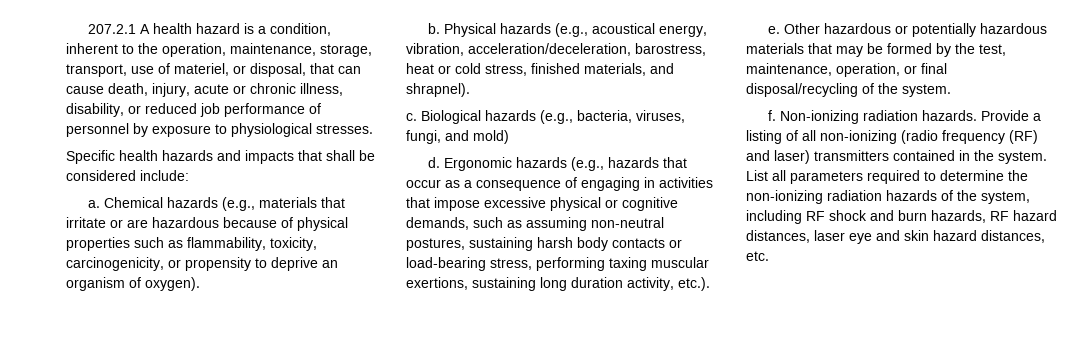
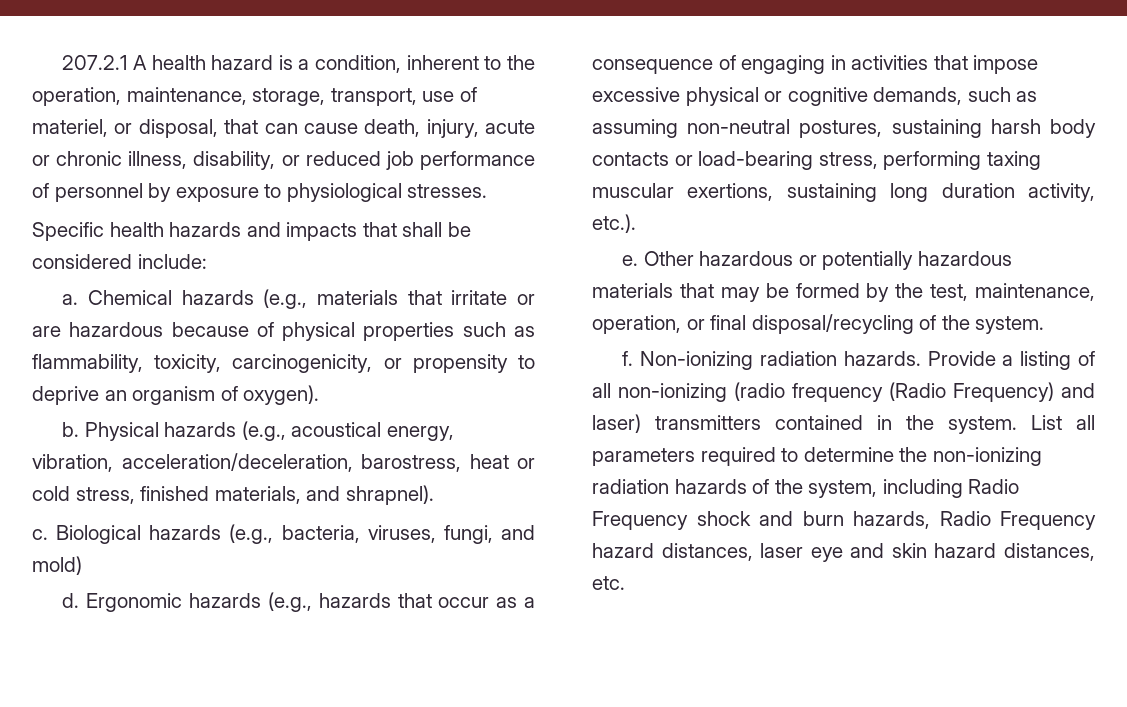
- Provide a listing of all non-ionizing (radio frequency (RF) and laser) transmitters contained in the system.
+ Provide a listing of all non-ionizing (radio frequency (Radio Frequency) and laser) transmitters contained in the system.
- List all parameters required to determine the non-ionizing radiation hazards of the system, including RF shock and burn hazards, RF hazard distances, laser eye and skin hazard distances, etc.
+ List all parameters required to determine the non-ionizing radiation hazards of the system, including Radio Frequency shock and burn hazards, Radio Frequency hazard distances, laser eye and skin hazard distances, etc.

